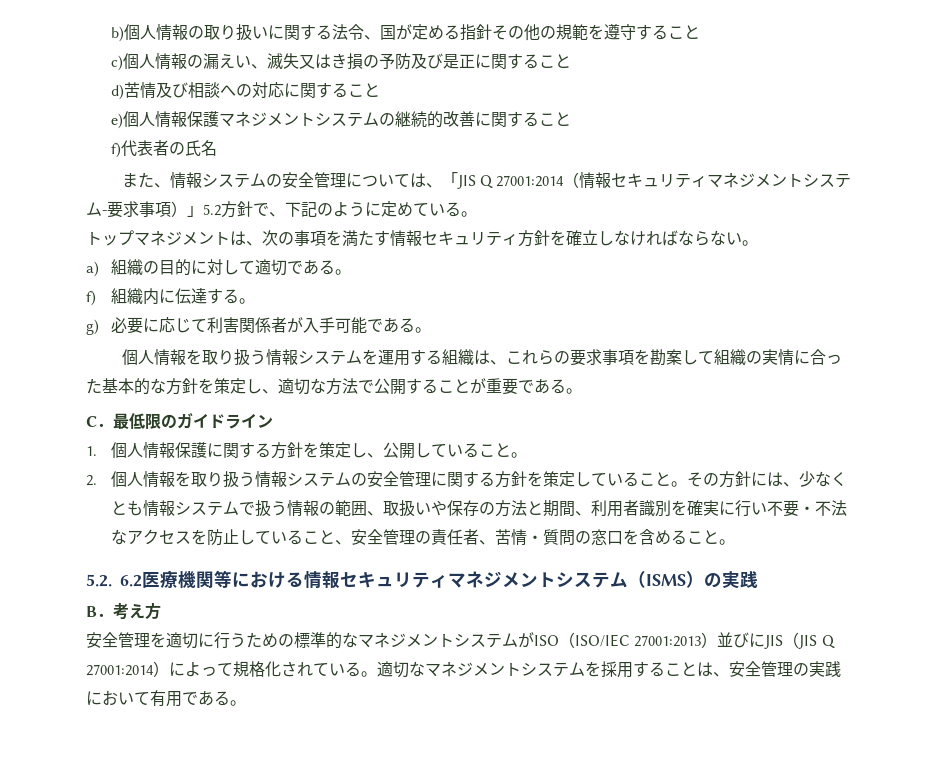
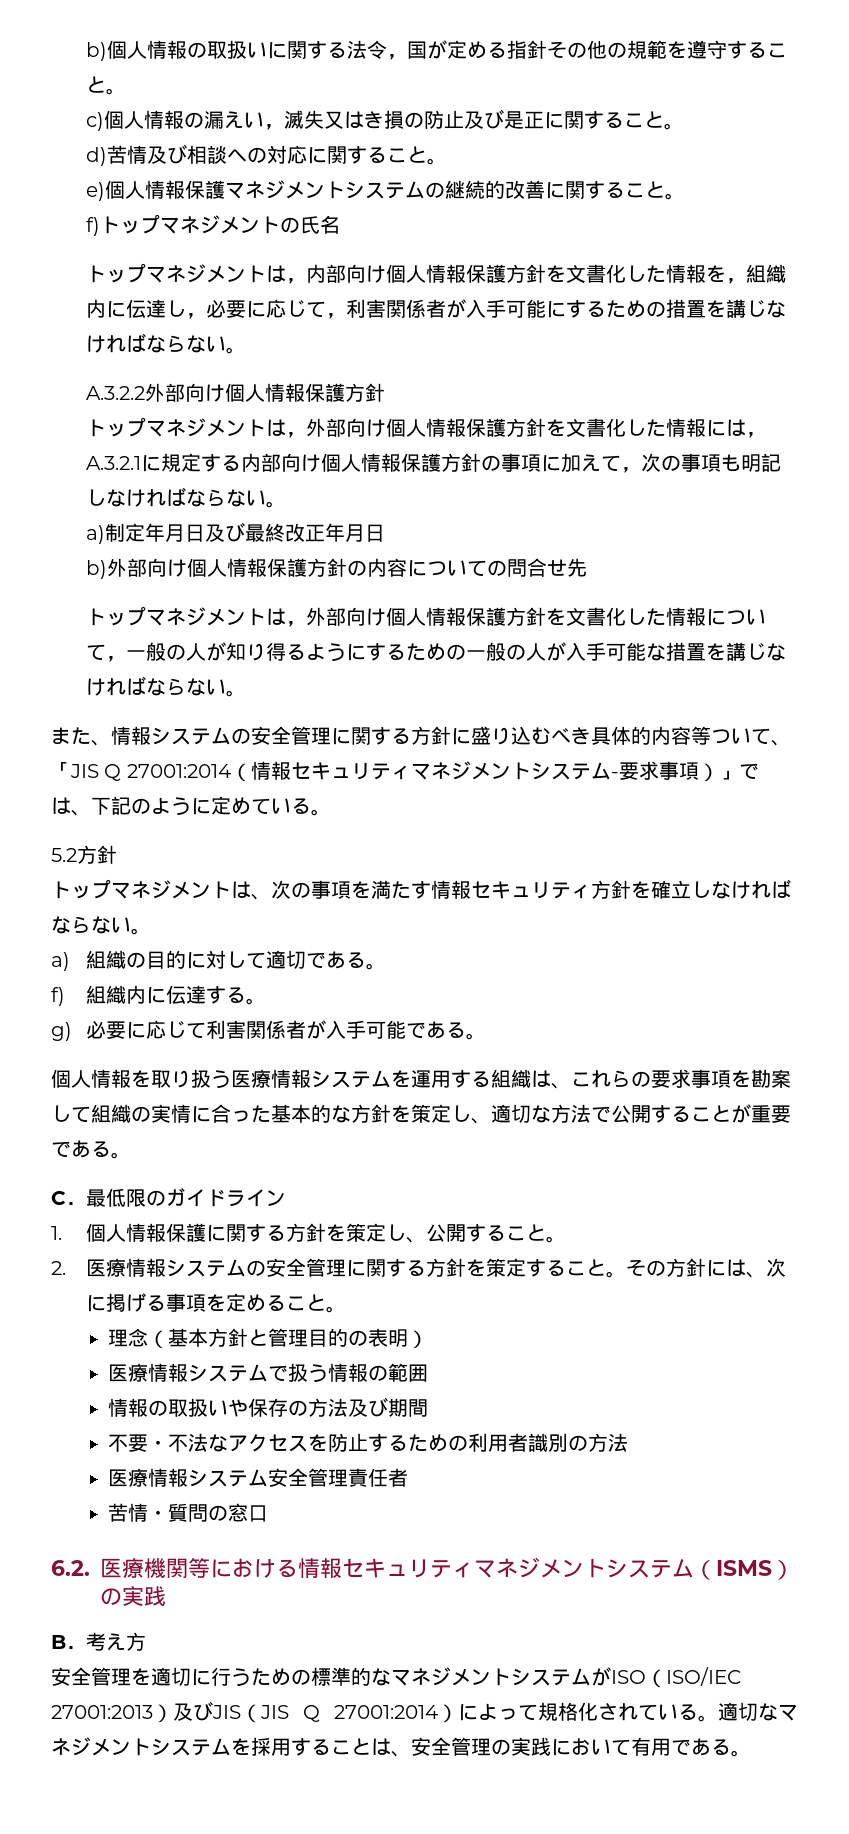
- b)個人情報の取り扱いに関する法令、国が定める指針その他の規範を遵守すること
+ b)個人情報の取扱いに関する法令，国が定める指針その他の規範を遵守すること。
- c)個人情報の漏えい、滅失又はき損の予防及び是正に関すること
+ c)個人情報の漏えい，滅失又はき損の防止及び是正に関すること。
- d)苦情及び相談への対応に関すること
+ d)苦情及び相談への対応に関すること。
- e)個人情報保護マネジメントシステムの継続的改善に関すること
- f)代表者の氏名
+ e)個人情報保護マネジメントシステムの継続的改善に関すること。
+ f)トップマネジメントの氏名
+ トップマネジメントは，内部向け個人情報保護方針を文書化した情報を，組織内に伝達し，必要に応じて，利害関係者が入手可能にするための措置を講じなければならない。
+ A.3.2.2外部向け個人情報保護方針
+ トップマネジメントは，外部向け個人情報保護方針を文書化した情報には，A.3.2.1に規定する内部向け個人情報保護方針の事項に加えて，次の事項も明記しなければならない。
+ a)制定年月日及び最終改正年月日
+ b)外部向け個人情報保護方針の内容についての問合せ先
+ トップマネジメントは，外部向け個人情報保護方針を文書化した情報について，一般の人が知り得るようにするための一般の人が入手可能な措置を講じなければならない。
- また、情報システムの安全管理については、「JIS Q 27001:2014（情報セキュリティマネジメントシステム-要求事項）」5.2方針で、下記のように定めている。
+ また、情報システムの安全管理に関する方針に盛り込むべき具体的内容等ついて、「JIS Q 27001:2014（情報セキュリティマネジメントシステム-要求事項）」では、下記のように定めている。
+ 5.2方針
- 個人情報を取り扱う情報システムを運用する組織は、これらの要求事項を勘案して組織の実情に合った基本的な方針を策定し、適切な方法で公開することが重要である。
+ 個人情報を取り扱う医療情報システムを運用する組織は、これらの要求事項を勘案して組織の実情に合った基本的な方針を策定し、適切な方法で公開することが重要である。
- 1.個人情報保護に関する方針を策定し、公開していること。
+ 1.個人情報保護に関する方針を策定し、公開すること。
- 2.個人情報を取り扱う情報システムの安全管理に関する方針を策定していること。
+ 2.医療情報システムの安全管理に関する方針を策定すること。
- その方針には、少なくとも情報システムで扱う情報の範囲、取扱いや保存の方法と期間、利用者識別を確実に行い不要・不法なアクセスを防止していること、安全管理の責任者、苦情・質問の窓口を含めること。
- 5.2. 6.2医療機関等における情報セキュリティマネジメントシステム（ISMS）の実践
+ その方針には、次に掲げる事項を定めること。
+ 理念（基本方針と管理目的の表明）
+ 医療情報システムで扱う情報の範囲
+ 情報の取扱いや保存の方法及び期間
+ 不要・不法なアクセスを防止するための利用者識別の方法
+ 医療情報システム安全管理責任者
+ 苦情・質問の窓口
+ 6.2.医療機関等における情報セキュリティマネジメントシステム（ISMS）の実践
- 安全管理を適切に行うための標準的なマネジメントシステムがISO（ISO/IEC 27001:2013）並びにJIS（JIS Q 27001:2014）によって規格化されている。
+ 安全管理を適切に行うための標準的なマネジメントシステムがISO（ISO/IEC 27001:2013）及びJIS（JIS Q 27001:2014）によって規格化されている。

